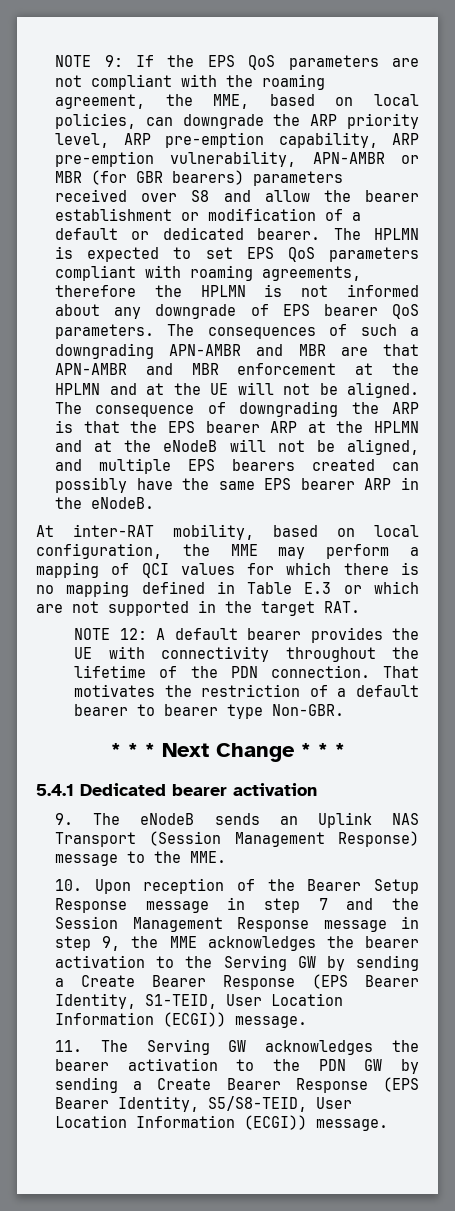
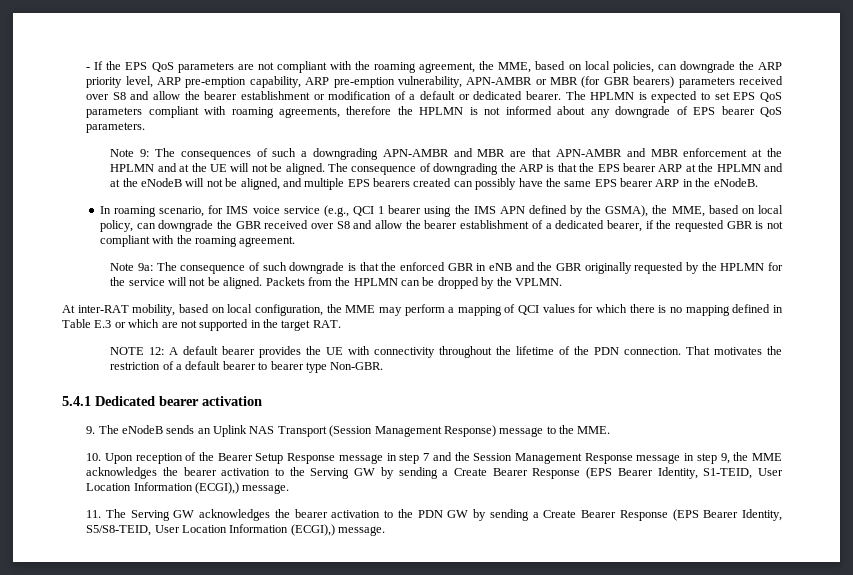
- NOTE 9: If the EPS QoS parameters are not compliant with the roaming agreement, the MME, based on local policies, can downgrade the ARP priority level, ARP pre-emption capability, ARP pre-emption vulnerability, APN-AMBR or MBR (for GBR bearers) parameters received over S8 and allow the bearer establishment or modification of a default or dedicated bearer.
+ - If the EPS QoS parameters are not compliant with the roaming agreement, the MME, based on local policies, can downgrade the ARP priority level, ARP pre-emption capability, ARP pre-emption vulnerability, APN-AMBR or MBR (for GBR bearers) parameters received over S8 and allow the bearer establishment or modification of a default or dedicated bearer.
- The HPLMN is expected to set EPS QoS parameters compliant with roaming agreements, therefore the HPLMN is not informed about any downgrade of EPS bearer QoS parameters. The consequences of such a downgrading APN-AMBR and MBR are that APN-AMBR and MBR enforcement at the HPLMN and at the UE will not be aligned.
+ The HPLMN is expected to set EPS QoS parameters compliant with roaming agreements, therefore the HPLMN is not informed about any downgrade of EPS bearer QoS parameters.
+ Note 9: The consequences of such a downgrading APN-AMBR and MBR are that APN-AMBR and MBR enforcement at the HPLMN and at the UE will not be aligned.
+ In roaming scenario, for IMS voice service (e.g., QCI 1 bearer using the IMS APN defined by the GSMA), the MME, based on local policy, can downgrade the GBR received over S8 and allow the bearer establishment of a dedicated bearer, if the requested GBR is not compliant with the roaming agreement.
+ Note 9a: The consequence of such downgrade is that the enforced GBR in eNB and the GBR originally requested by the HPLMN for the service will not be aligned. Packets from the HPLMN can be dropped by the VPLMN.
- * * * Next Change * * *
- 10. Upon reception of the Bearer Setup Response message in step 7 and the Session Management Response message in step 9, the MME acknowledges the bearer activation to the Serving GW by sending a Create Bearer Response (EPS Bearer Identity, S1-TEID, User Location Information (ECGI)) message.
+ 10. Upon reception of the Bearer Setup Response message in step 7 and the Session Management Response message in step 9, the MME acknowledges the bearer activation to the Serving GW by sending a Create Bearer Response (EPS Bearer Identity, S1-TEID, User Location Information (ECGI),) message.
- 11. The Serving GW acknowledges the bearer activation to the PDN GW by sending a Create Bearer Response (EPS Bearer Identity, S5/S8-TEID, User Location Information (ECGI)) message.
+ 11. The Serving GW acknowledges the bearer activation to the PDN GW by sending a Create Bearer Response (EPS Bearer Identity, S5/S8-TEID, User Location Information (ECGI),) message.

